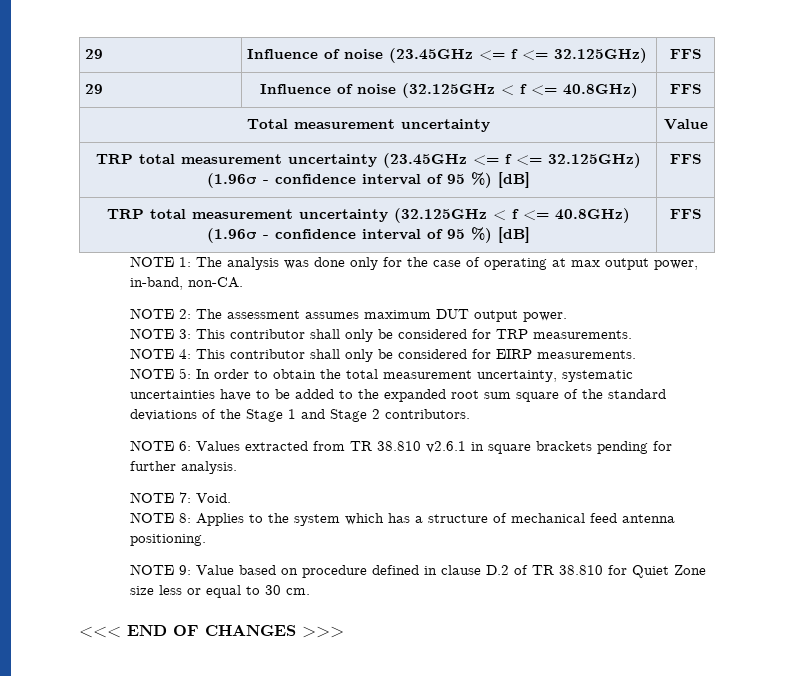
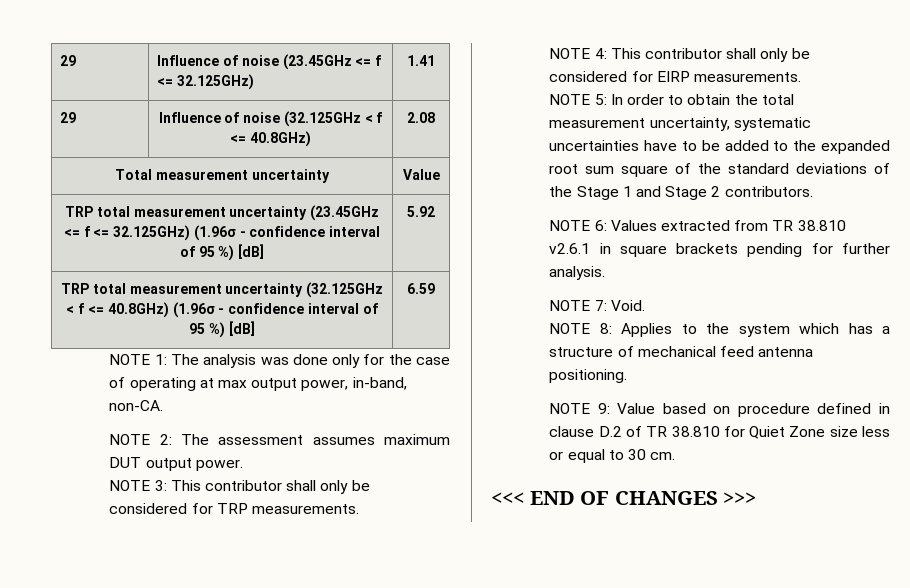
- 29 | Influence of noise (23.45GHz <= f <= 32.125GHz) | FFS
+ 29 | Influence of noise (23.45GHz <= f <= 32.125GHz) | 1.41
- 29 | Influence of noise (32.125GHz < f <= 40.8GHz) | FFS
+ 29 | Influence of noise (32.125GHz < f <= 40.8GHz) | 2.08
- TRP total measurement uncertainty (23.45GHz <= f <= 32.125GHz) (1.96σ - confidence interval of 95 %) [dB] | FFS
+ TRP total measurement uncertainty (23.45GHz <= f <= 32.125GHz) (1.96σ - confidence interval of 95 %) [dB] | 5.92
- TRP total measurement uncertainty (32.125GHz < f <= 40.8GHz) (1.96σ - confidence interval of 95 %) [dB] | FFS
+ TRP total measurement uncertainty (32.125GHz < f <= 40.8GHz) (1.96σ - confidence interval of 95 %) [dB] | 6.59

